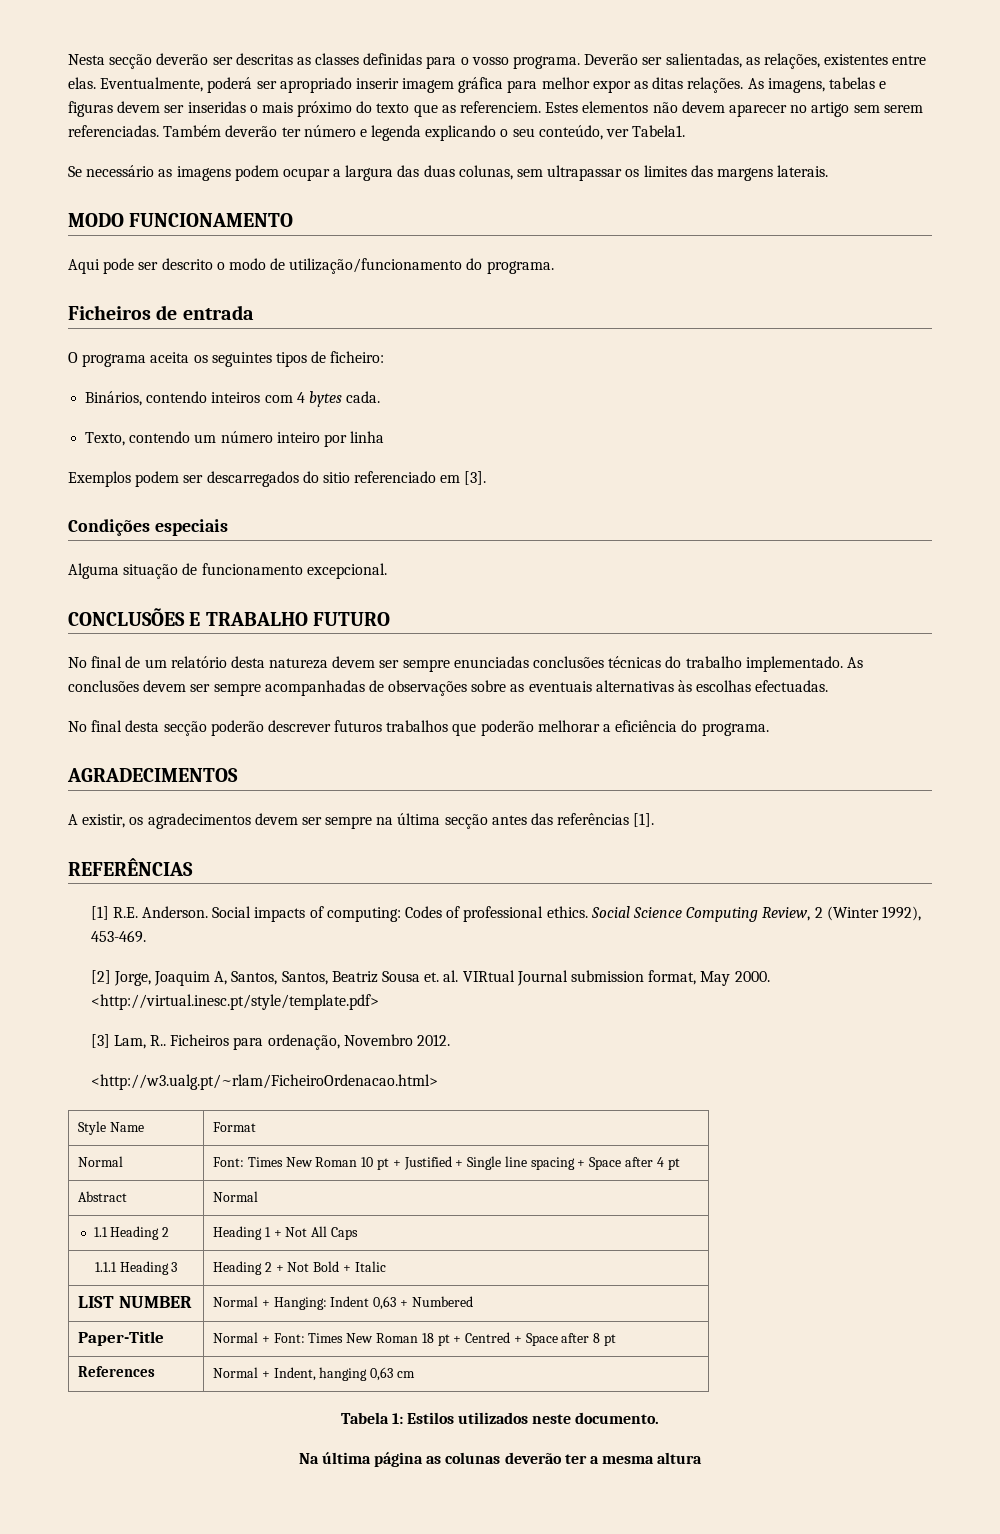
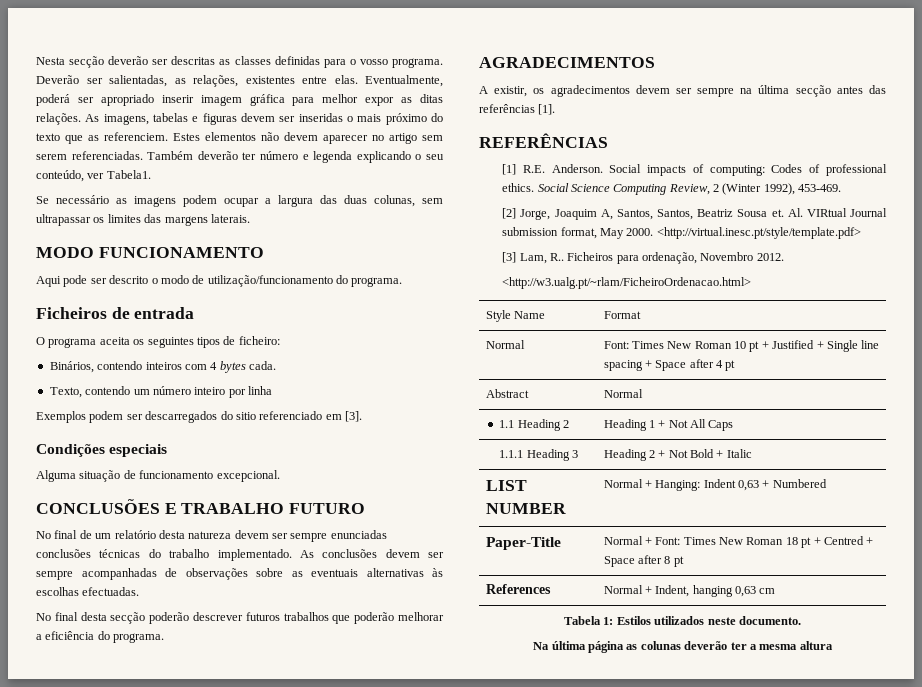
- [2] Jorge, Joaquim A, Santos, Santos, Beatriz Sousa et. al. VIRtual Journal submission format, May 2000.
+ [2] Jorge, Joaquim A, Santos, Santos, Beatriz Sousa et. Al. VIRtual Journal submission format, May 2000.

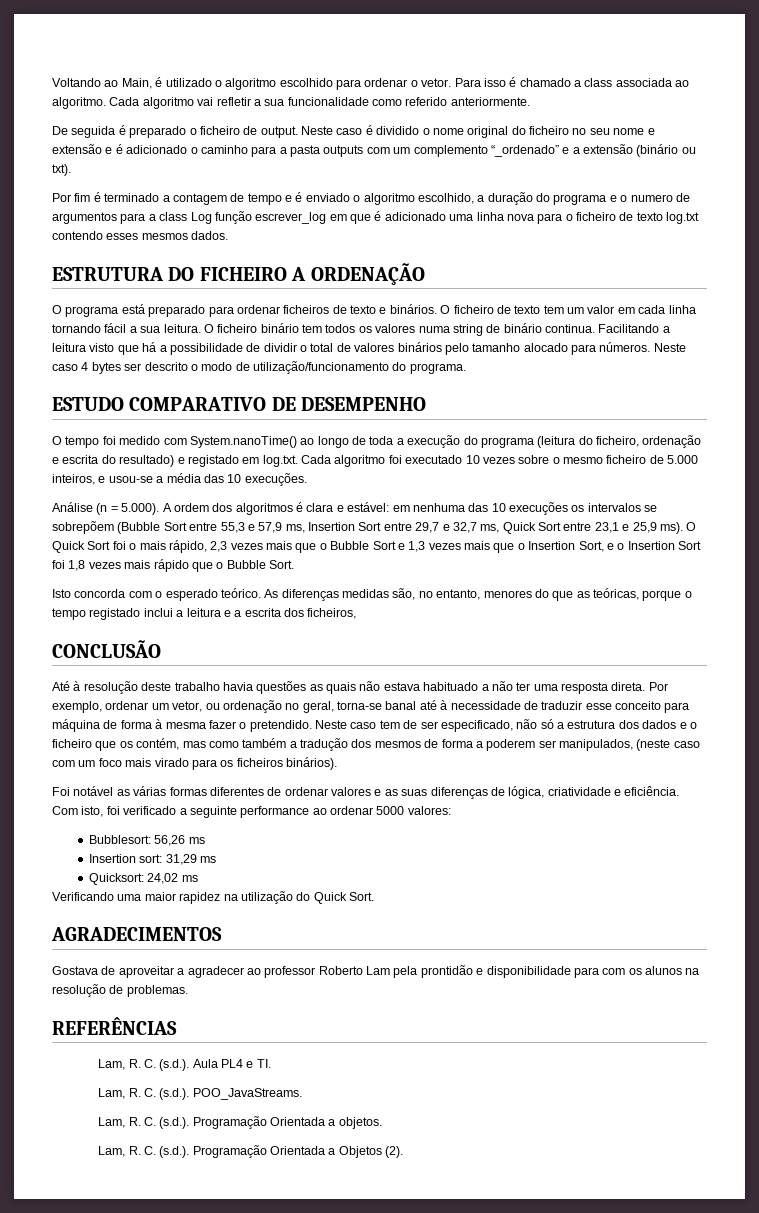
- Nesta secção deverão ser descritas as classes definidas para o vosso programa. Deverão ser salientadas, as relações, existentes entre elas. Eventualmente, poderá ser apropriado inserir imagem gráfica para melhor expor as ditas relações. As imagens, tabelas e figuras devem ser inseridas o mais próximo do texto que as referenciem. Estes elementos não devem aparecer no artigo sem serem referenciadas. Também deverão ter número e legenda explicando o seu conteúdo, ver Tabela1.
- Se necessário as imagens podem ocupar a largura das duas colunas, sem ultrapassar os limites das margens laterais.
- MODO FUNCIONAMENTO
- Aqui pode ser descrito o modo de utilização/funcionamento do programa.
+ Voltando ao Main, é utilizado o algoritmo escolhido para ordenar o vetor. Para isso é chamado a class associada ao algoritmo. Cada algoritmo vai refletir a sua funcionalidade como referido anteriormente.
+ De seguida é preparado o ficheiro de output. Neste caso é dividido o nome original do ficheiro no seu nome e extensão e é adicionado o caminho para a pasta outputs com um complemento “_ordenado” e a extensão (binário ou txt).
+ Por fim é terminado a contagem de tempo e é enviado o algoritmo escolhido, a duração do programa e o numero de argumentos para a class Log função escrever_log em que é adicionado uma linha nova para o ficheiro de texto log.txt contendo esses mesmos dados.
+ ESTRUTURA DO FICHEIRO A ORDENAÇÃO
+ O programa está preparado para ordenar ficheiros de texto e binários. O ficheiro de texto tem um valor em cada linha tornando fácil a sua leitura. O ficheiro binário tem todos os valores numa string de binário continua. Facilitando a leitura visto que há a possibilidade de dividir o total de valores binários pelo tamanho alocado para números. Neste caso 4 bytes ser descrito o modo de utilização/funcionamento do programa.
- Ficheiros de entrada
- O programa aceita os seguintes tipos de ficheiro:
- Binários, contendo inteiros com 4 bytes cada.
- Texto, contendo um número inteiro por linha
- Exemplos podem ser descarregados do sitio referenciado em [3].
- Condições especiais
- Alguma situação de funcionamento excepcional.
- CONCLUSÕES E TRABALHO FUTURO
- No final de um relatório desta natureza devem ser sempre enunciadas conclusões técnicas do trabalho implementado. As conclusões devem ser sempre acompanhadas de observações sobre as eventuais alternativas às escolhas efectuadas.
- No final desta secção poderão descrever futuros trabalhos que poderão melhorar a eficiência do programa.
+ ESTUDO COMPARATIVO DE DESEMPENHO
+ O tempo foi medido com System.nanoTime() ao longo de toda a execução do programa (leitura do ficheiro, ordenação e escrita do resultado) e registado em log.txt. Cada algoritmo foi executado 10 vezes sobre o mesmo ficheiro de 5.000 inteiros, e usou-se a média das 10 execuções.
+ Análise (n = 5.000). A ordem dos algoritmos é clara e estável: em nenhuma das 10 execuções os intervalos se sobrepõem (Bubble Sort entre 55,3 e 57,9 ms, Insertion Sort entre 29,7 e 32,7 ms, Quick Sort entre 23,1 e 25,9 ms). O Quick Sort foi o mais rápido, 2,3 vezes mais que o Bubble Sort e 1,3 vezes mais que o Insertion Sort, e o Insertion Sort foi 1,8 vezes mais rápido que o Bubble Sort.
+ Isto concorda com o esperado teórico. As diferenças medidas são, no entanto, menores do que as teóricas, porque o tempo registado inclui a leitura e a escrita dos ficheiros,
+ CONCLUSÃO
+ Até à resolução deste trabalho havia questões as quais não estava habituado a não ter uma resposta direta. Por exemplo, ordenar um vetor, ou ordenação no geral, torna-se banal até à necessidade de traduzir esse conceito para máquina de forma à mesma fazer o pretendido. Neste caso tem de ser especificado, não só a estrutura dos dados e o ficheiro que os contém, mas como também a tradução dos mesmos de forma a poderem ser manipulados, (neste caso com um foco mais virado para os ficheiros binários).
+ Foi notável as várias formas diferentes de ordenar valores e as suas diferenças de lógica, criatividade e eficiência. Com isto, foi verificado a seguinte performance ao ordenar 5000 valores:
+ Bubblesort: 56,26 ms
+ Insertion sort: 31,29 ms
+ Quicksort: 24,02 ms
+ Verificando uma maior rapidez na utilização do Quick Sort.
  AGRADECIMENTOS
- A existir, os agradecimentos devem ser sempre na última secção antes das referências [1].
+ Gostava de aproveitar a agradecer ao professor Roberto Lam pela prontidão e disponibilidade para com os alunos na resolução de problemas.
  REFERÊNCIAS
- [1] R.E. Anderson. Social impacts of computing: Codes of professional ethics. Social Science Computing Review, 2 (Winter 1992), 453-469.
- [2] Jorge, Joaquim A, Santos, Santos, Beatriz Sousa et. Al. VIRtual Journal submission format, May 2000. <http://virtual.inesc.pt/style/template.pdf>
- [3] Lam, R.. Ficheiros para ordenação, Novembro 2012.
- <http://w3.ualg.pt/~rlam/FicheiroOrdenacao.html>
- Style Name | Format
- Normal | Font: Times New Roman 10 pt + Justified + Single line spacing + Space after 4 pt
- Abstract | Normal
- 1.1 Heading 2 | Heading 1 + Not All Caps
- 1.1.1 Heading 3 | Heading 2 + Not Bold + Italic
- LIST NUMBER | Normal + Hanging: Indent 0,63 + Numbered
- Paper-Title | Normal + Font: Times New Roman 18 pt + Centred + Space after 8 pt
- References | Normal + Indent, hanging 0,63 cm
- Tabela 1: Estilos utilizados neste documento.
- Na última página as colunas deverão ter a mesma altura
+ Lam, R. C. (s.d.). Aula PL4 e TI.
+ Lam, R. C. (s.d.). POO_JavaStreams.
+ Lam, R. C. (s.d.). Programação Orientada a objetos.
+ Lam, R. C. (s.d.). Programação Orientada a Objetos (2).

